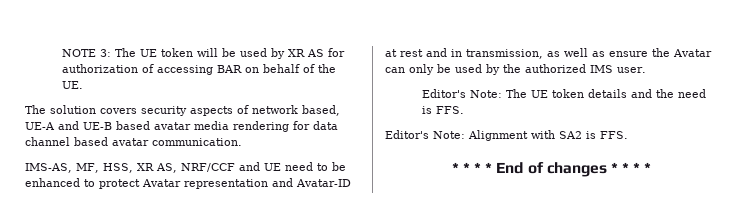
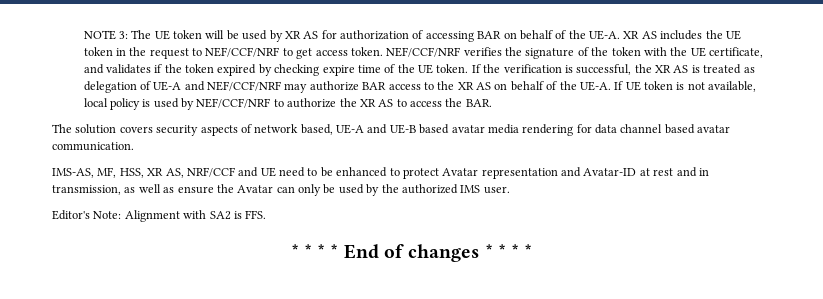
- NOTE 3: The UE token will be used by XR AS for authorization of accessing BAR on behalf of the UE.
+ NOTE 3: The UE token will be used by XR AS for authorization of accessing BAR on behalf of the UE-A. XR AS includes the UE token in the request to NEF/CCF/NRF to get access token. NEF/CCF/NRF verifies the signature of the token with the UE certificate, and validates if the token expired by checking expire time of the UE token. If the verification is successful, the XR AS is treated as delegation of UE-A and NEF/CCF/NRF may authorize BAR access to the XR AS on behalf of the UE-A. If UE token is not available, local policy is used by NEF/CCF/NRF to authorize the XR AS to access the BAR.
- Editor's Note: The UE token details and the need is FFS.

